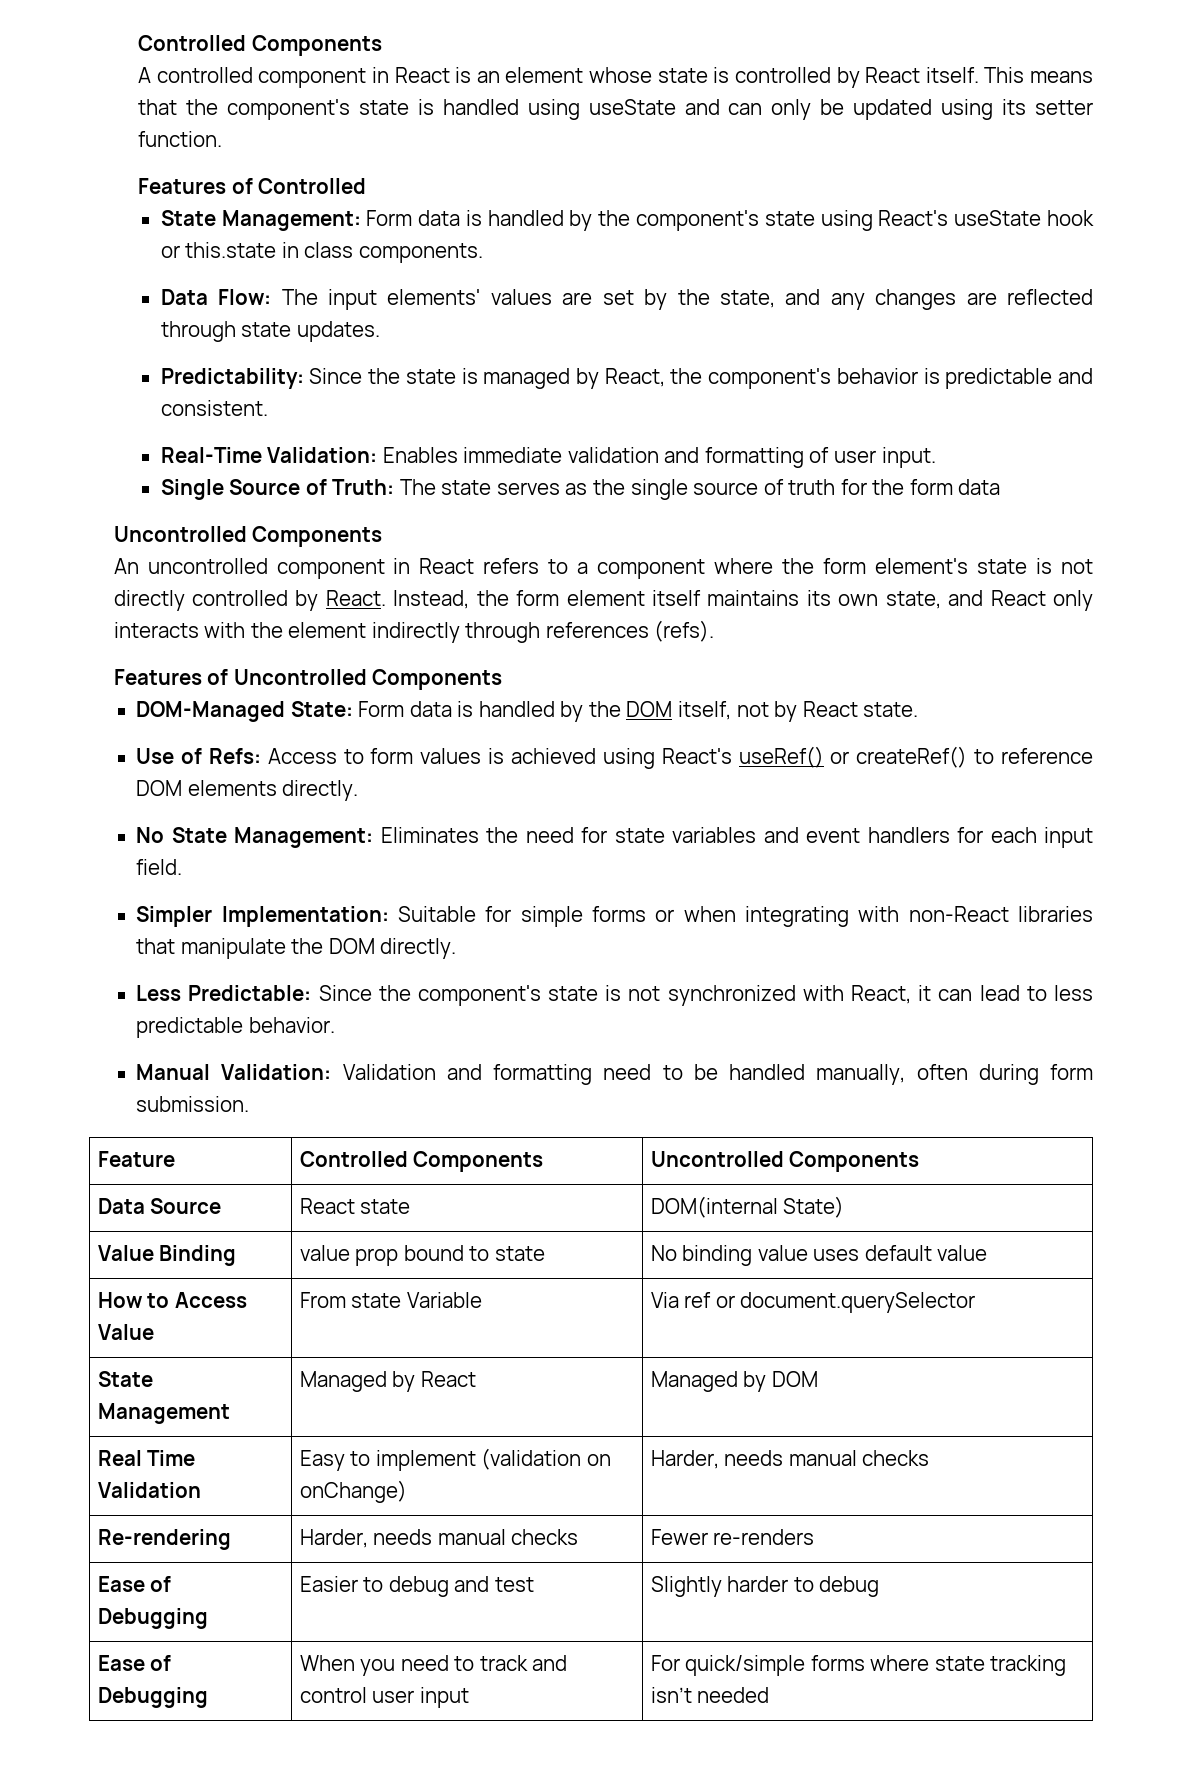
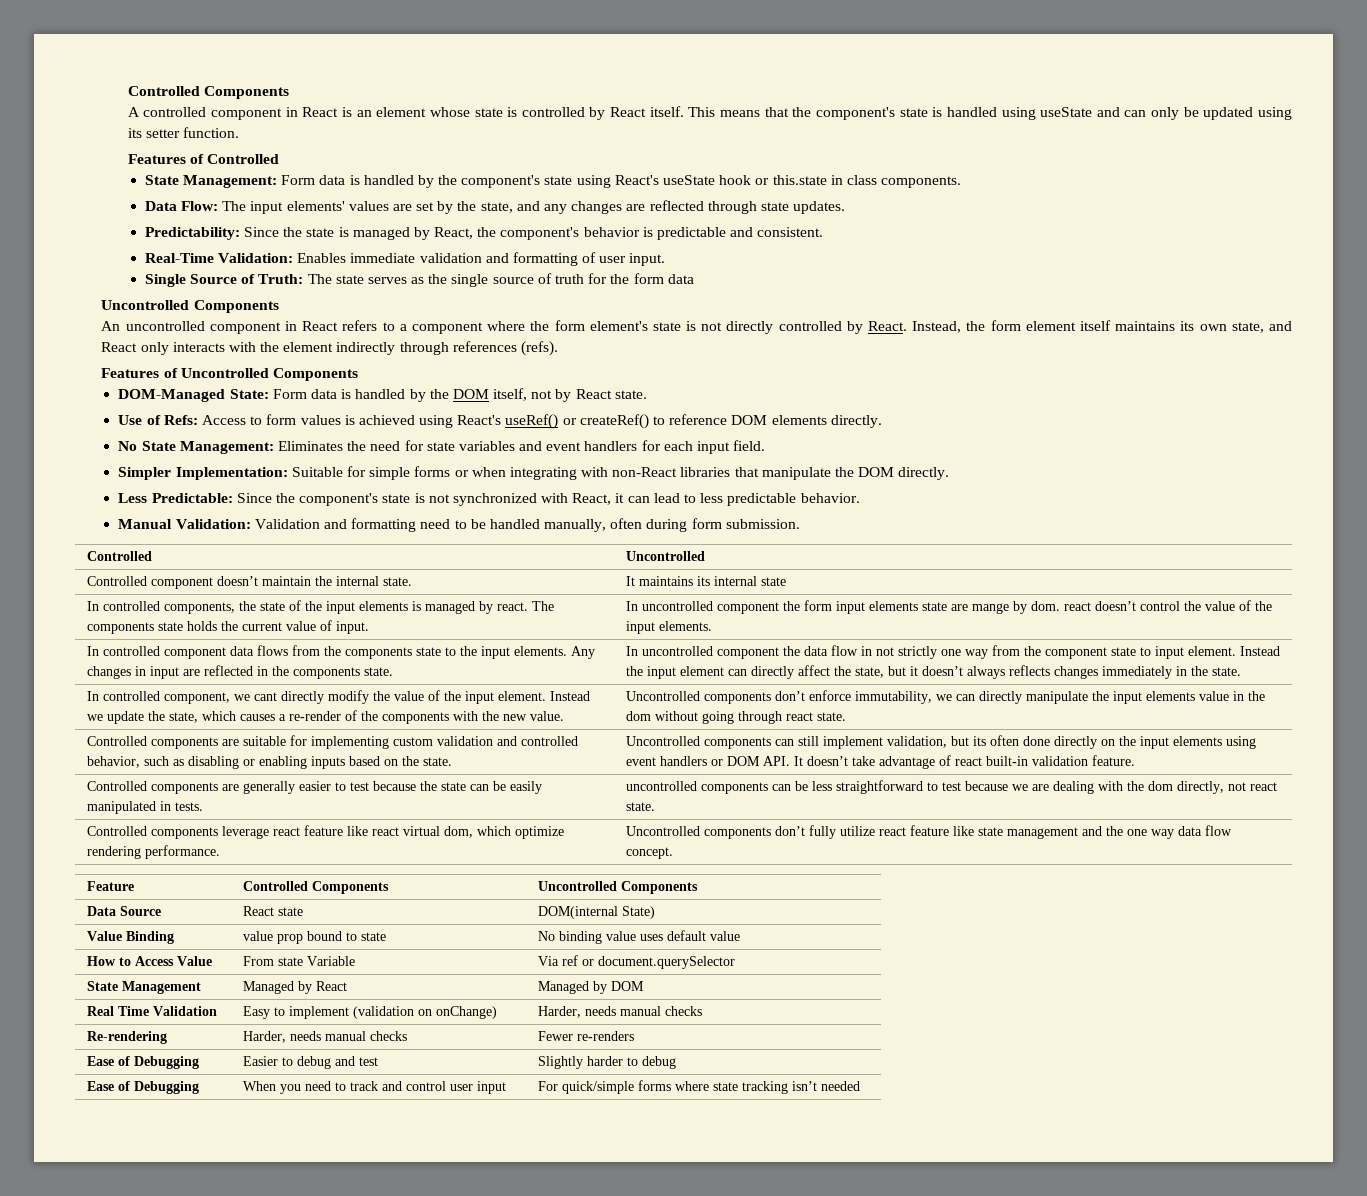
+ Controlled | Uncontrolled
+ Controlled component doesn’t maintain the internal state. | It maintains its internal state
+ In controlled components, the state of the input elements is managed by react. The components state holds the current value of input. | In uncontrolled component the form input elements state are mange by dom. react doesn’t control the value of the input elements.
+ In controlled component data flows from the components state to the input elements. Any changes in input are reflected in the components state. | In uncontrolled component the data flow in not strictly one way from the component state to input element. Instead the input element can directly affect the state, but it doesn’t always reflects changes immediately in the state.
+ In controlled component, we cant directly modify the value of the input element. Instead we update the state, which causes a re-render of the components with the new value. | Uncontrolled components don’t enforce immutability, we can directly manipulate the input elements value in the dom without going through react state.
+ Controlled components are suitable for implementing custom validation and controlled behavior, such as disabling or enabling inputs based on the state. | Uncontrolled components can still implement validation, but its often done directly on the input elements using event handlers or DOM API. It doesn’t take advantage of react built-in validation feature.
+ Controlled components are generally easier to test because the state can be easily manipulated in tests. | uncontrolled components can be less straightforward to test because we are dealing with the dom directly, not react state.
+ Controlled components leverage react feature like react virtual dom, which optimize rendering performance. | Uncontrolled components don’t fully utilize react feature like state management and the one way data flow concept.

